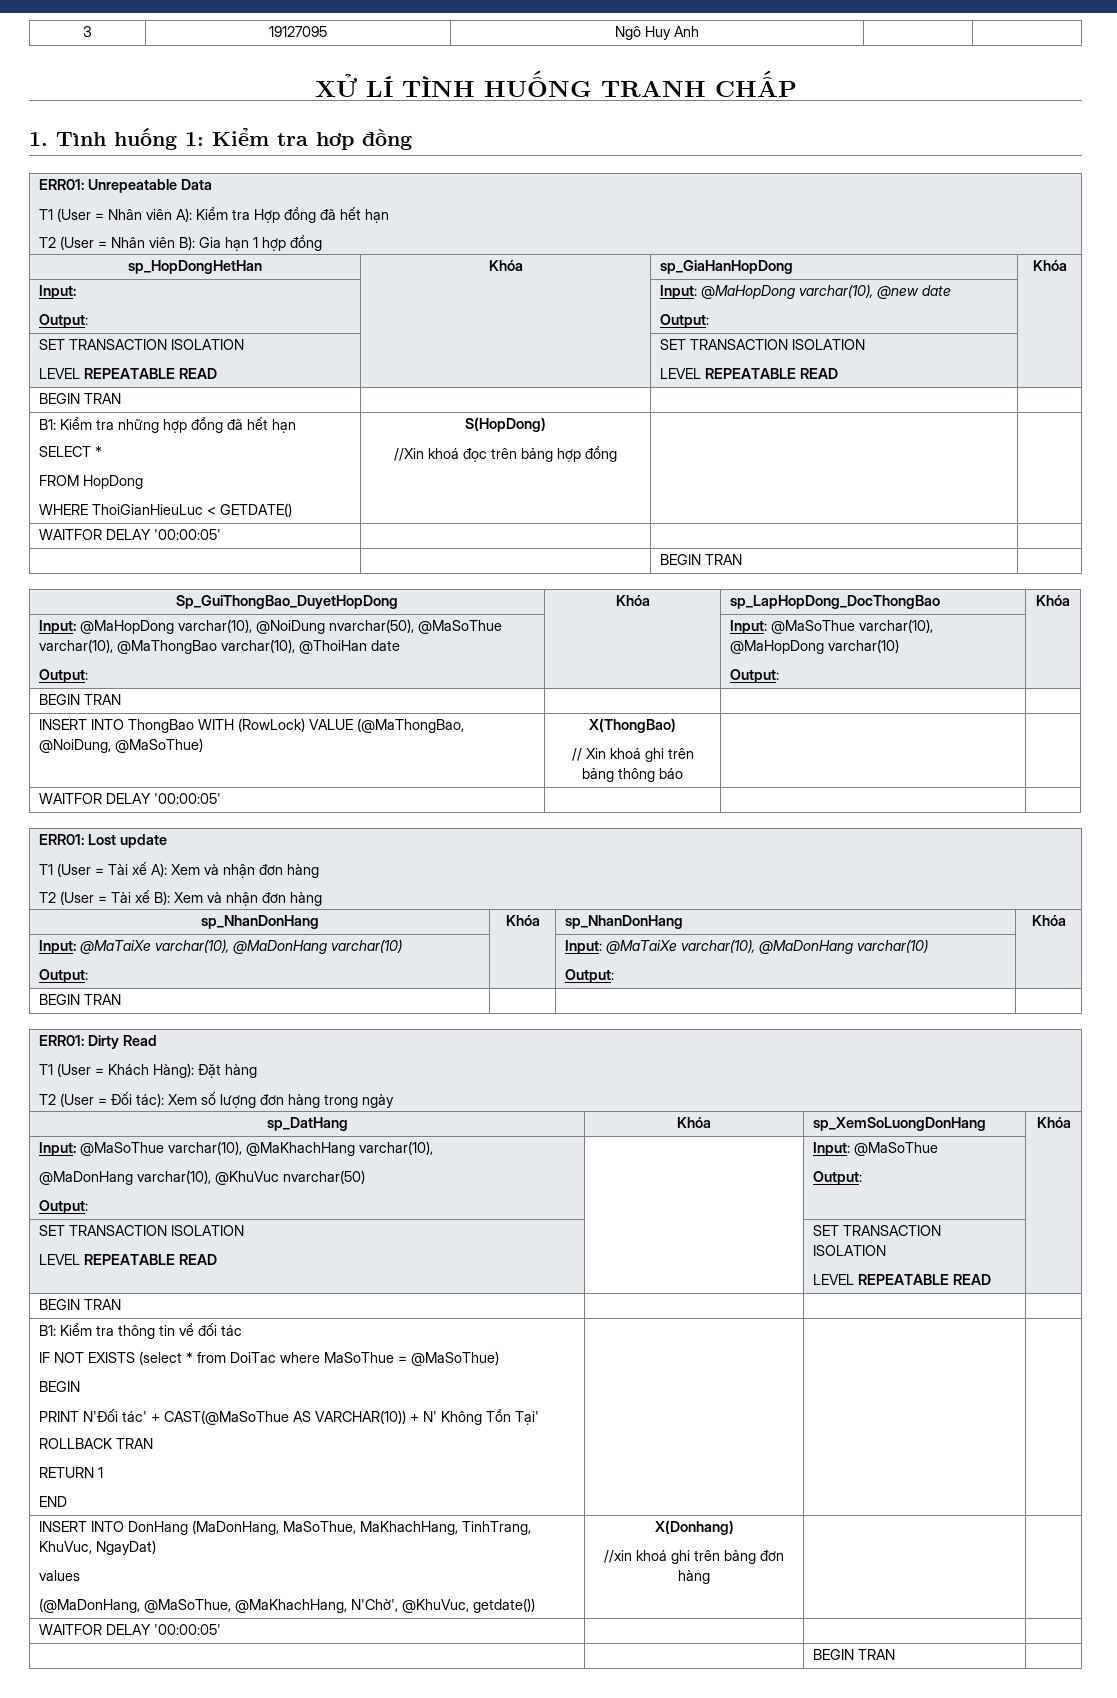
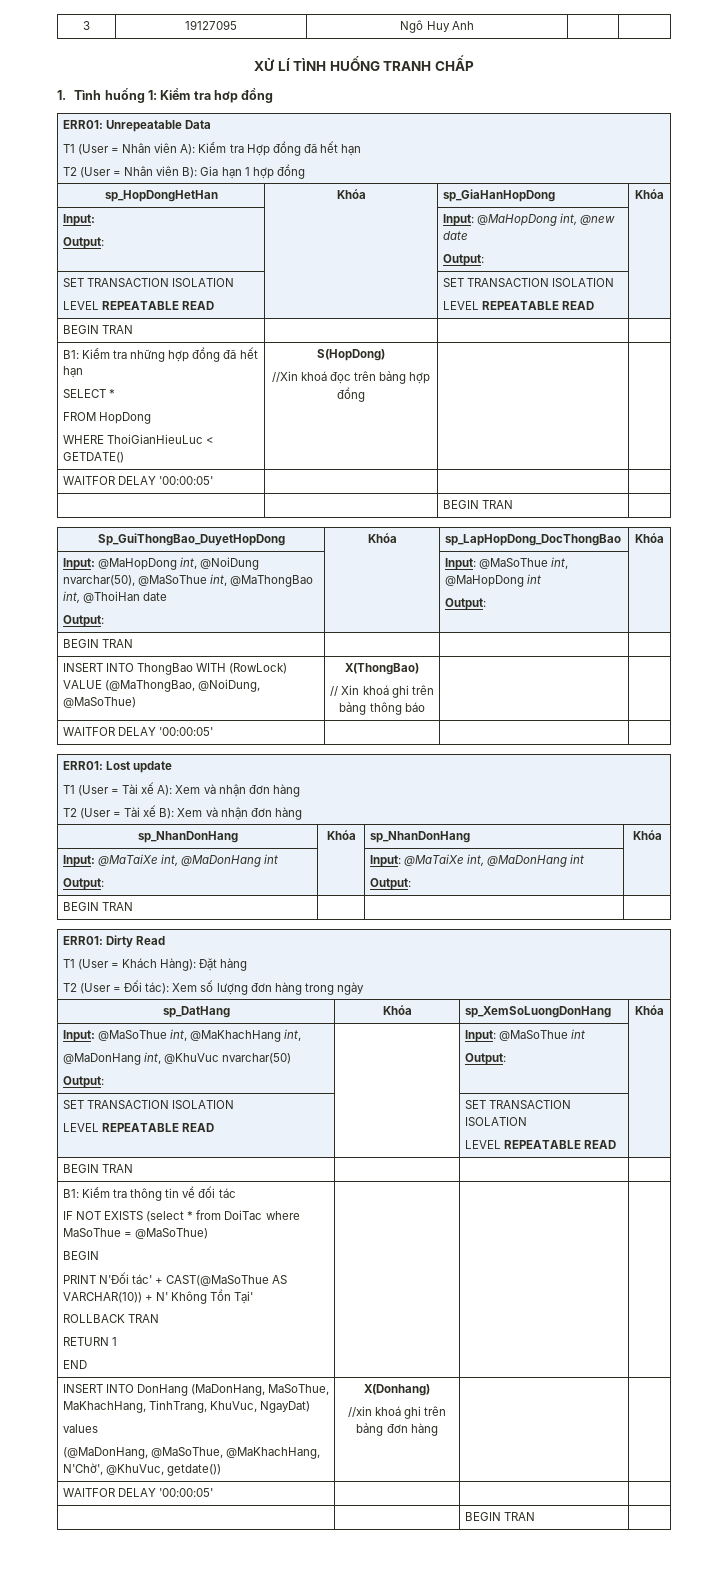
  sp_HopDongHetHan | Khóa | sp_GiaHanHopDong | Khóa
  Input:
- Output: | | Input: @MaHopDong varchar(10), @new date
+ Output: | | Input: @MaHopDong int, @new date
- Input: @MaHopDong varchar(10), @NoiDung nvarchar(50), @MaSoThue varchar(10), @MaThongBao varchar(10), @ThoiHan date
- Output: | | Input: @MaSoThue varchar(10), @MaHopDong varchar(10)
+ Input: @MaHopDong int, @NoiDung nvarchar(50), @MaSoThue int, @MaThongBao int, @ThoiHan date
+ Output: | | Input: @MaSoThue int, @MaHopDong int
  sp_NhanDonHang | Khóa | sp_NhanDonHang | Khóa
- Input: @MaTaiXe varchar(10), @MaDonHang varchar(10)
- Output: | | Input: @MaTaiXe varchar(10), @MaDonHang varchar(10)
+ Input: @MaTaiXe int, @MaDonHang int
+ Output: | | Input: @MaTaiXe int, @MaDonHang int
- Input: @MaSoThue varchar(10), @MaKhachHang varchar(10),
- @MaDonHang varchar(10), @KhuVuc nvarchar(50)
- Output: | | Input: @MaSoThue
+ Input: @MaSoThue int, @MaKhachHang int,
+ @MaDonHang int, @KhuVuc nvarchar(50)
+ Output: | | Input: @MaSoThue int

